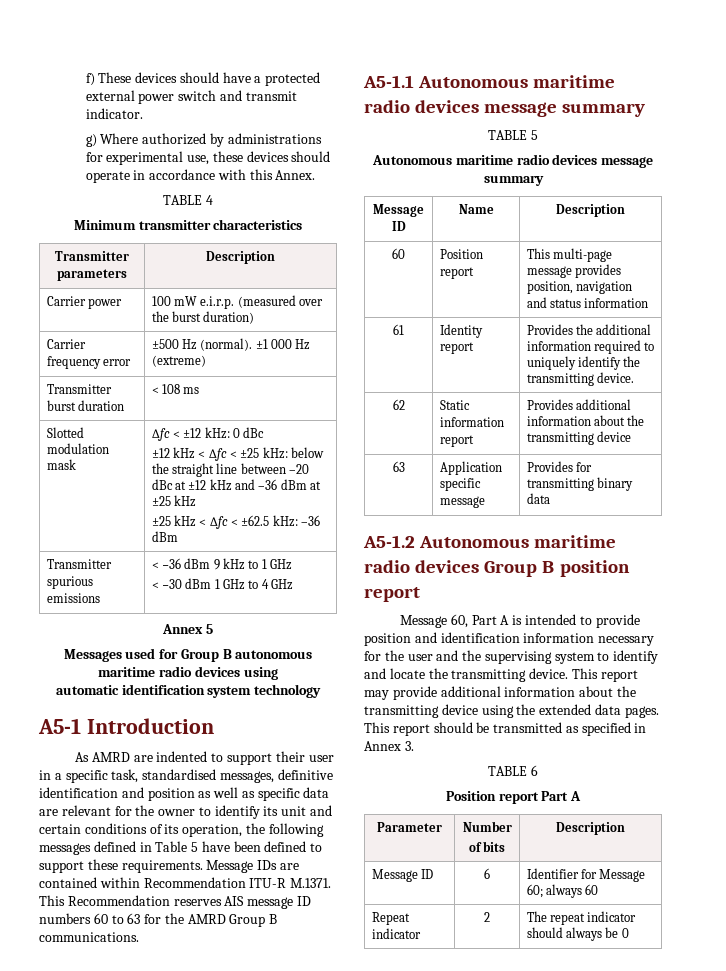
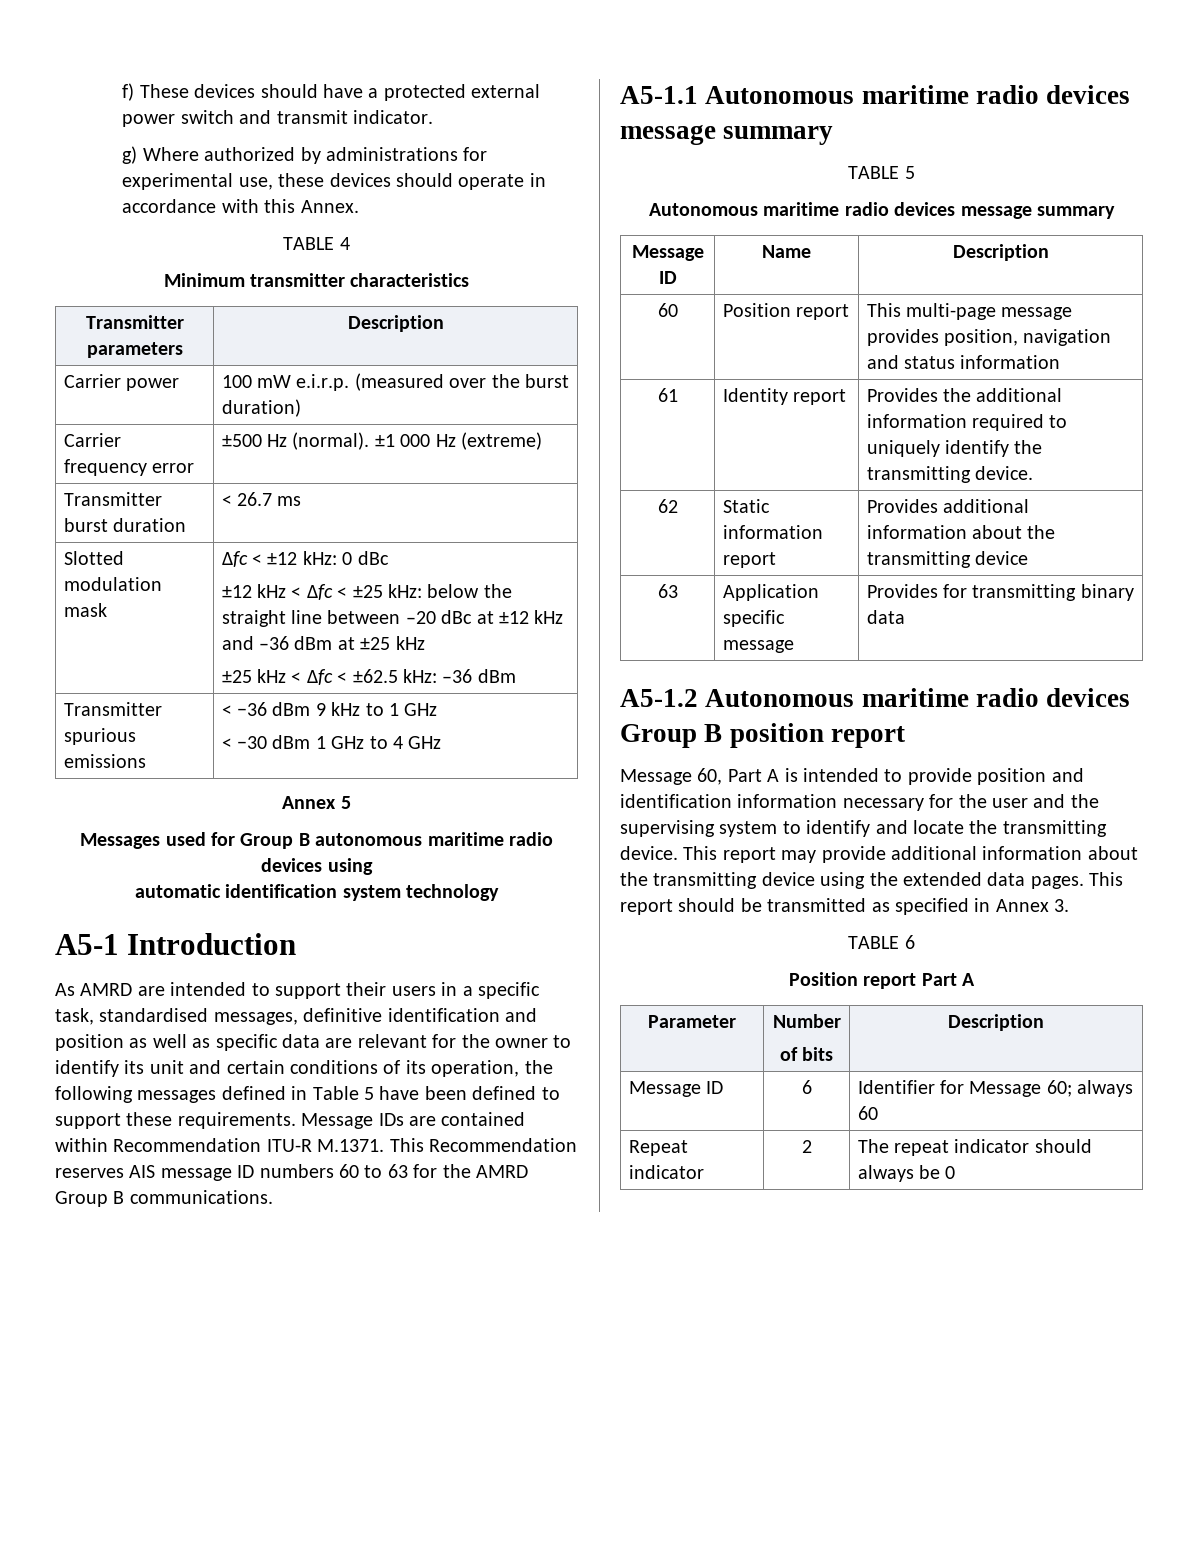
- Transmitter burst duration | < 108 ms
+ Transmitter burst duration | < 26.7 ms
- As AMRD are indented to support their user in a specific task, standardised messages, definitive identification and position as well as specific data are relevant for the owner to identify its unit and certain conditions of its operation, the following messages defined in Table 5 have been defined to support these requirements.
+ As AMRD are intended to support their users in a specific task, standardised messages, definitive identification and position as well as specific data are relevant for the owner to identify its unit and certain conditions of its operation, the following messages defined in Table 5 have been defined to support these requirements.

